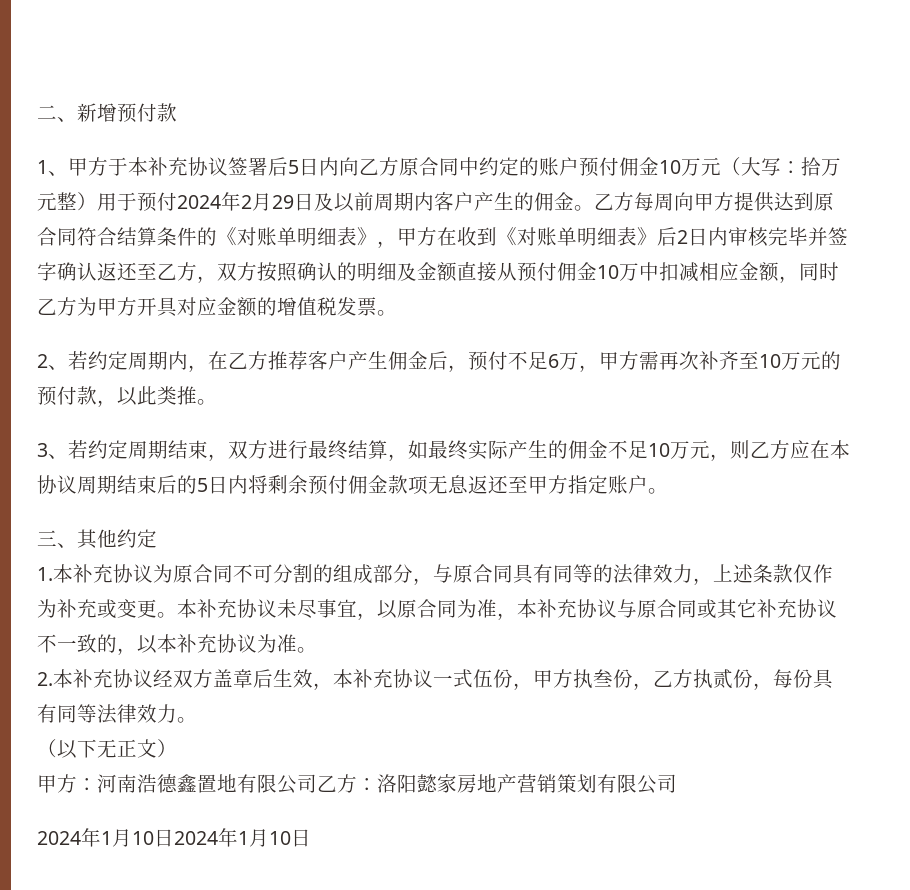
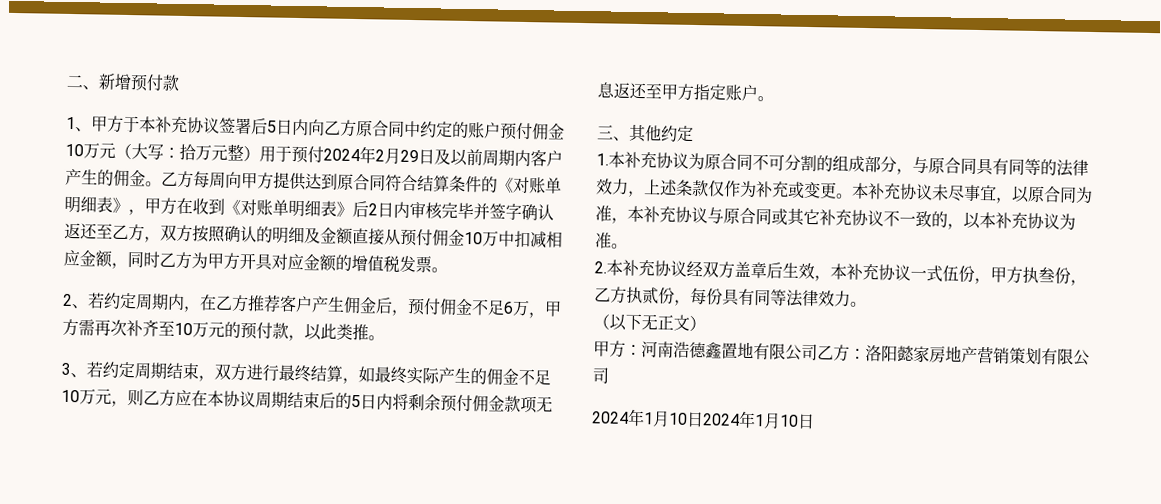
- 2、若约定周期内，在乙方推荐客户产生佣金后，预付不足6万，甲方需再次补齐至10万元的预付款，以此类推。
+ 2、若约定周期内，在乙方推荐客户产生佣金后，预付佣金不足6万，甲方需再次补齐至10万元的预付款，以此类推。

